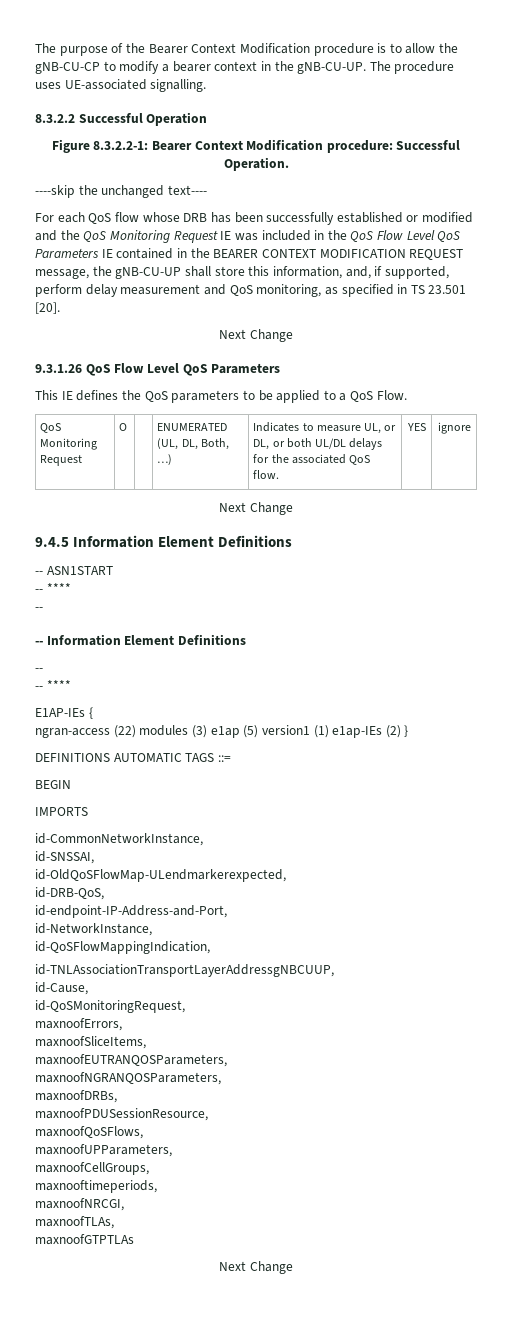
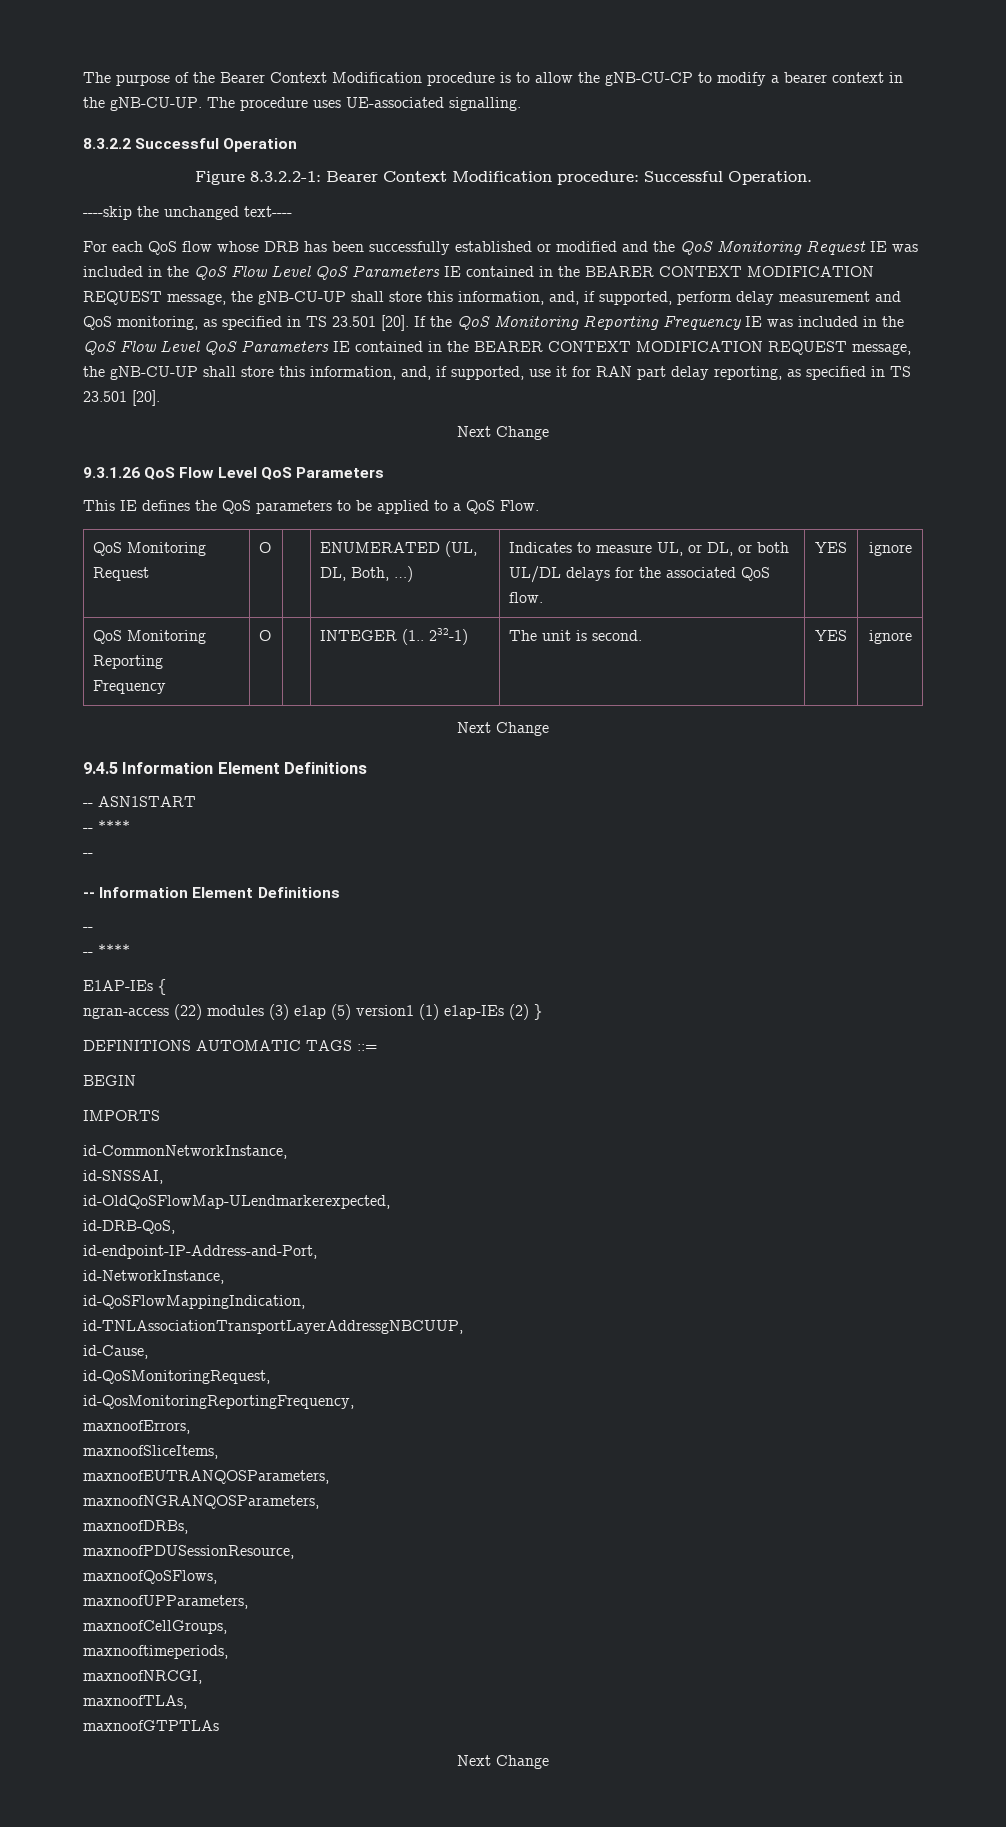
+ If the QoS Monitoring Reporting Frequency IE was included in the QoS Flow Level QoS Parameters IE contained in the BEARER CONTEXT MODIFICATION REQUEST message, the gNB-CU-UP shall store this information, and, if supported, use it for RAN part delay reporting, as specified in TS 23.501 [20].
+ QoS Monitoring Reporting Frequency | O | | INTEGER (1.. 232-1) | The unit is second. | YES | ignore
+ id-QosMonitoringReportingFrequency,

